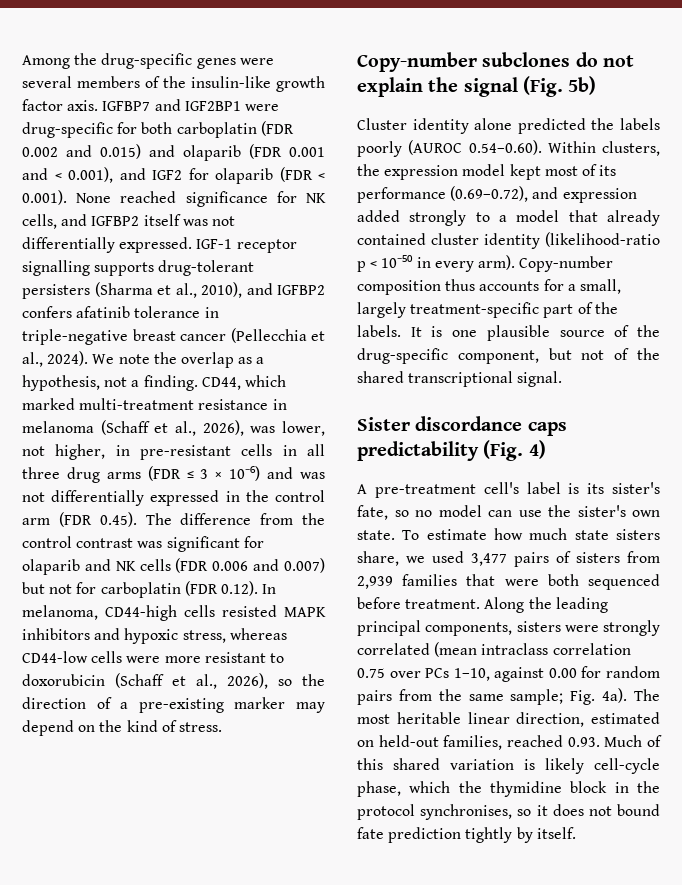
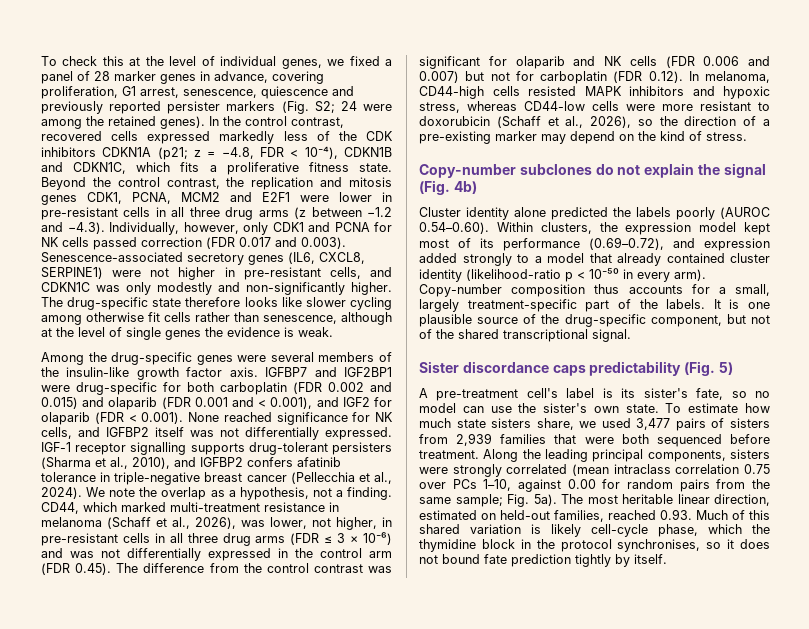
+ To check this at the level of individual genes, we fixed a panel of 28 marker genes in advance, covering proliferation, G1 arrest, senescence, quiescence and previously reported persister markers (Fig. S2; 24 were among the retained genes). In the control contrast, recovered cells expressed markedly less of the CDK inhibitors CDKN1A (p21; z = −4.8, FDR < 10⁻⁴), CDKN1B and CDKN1C, which fits a proliferative fitness state. Beyond the control contrast, the replication and mitosis genes CDK1, PCNA, MCM2 and E2F1 were lower in pre-resistant cells in all three drug arms (z between −1.2 and −4.3). Individually, however, only CDK1 and PCNA for NK cells passed correction (FDR 0.017 and 0.003). Senescence-associated secretory genes (IL6, CXCL8, SERPINE1) were not higher in pre-resistant cells, and CDKN1C was only modestly and non-significantly higher. The drug-specific state therefore looks like slower cycling among otherwise fit cells rather than senescence, although at the level of single genes the evidence is weak.
- Copy-number subclones do not explain the signal (Fig. 5b)
+ Copy-number subclones do not explain the signal (Fig. 4b)
- Sister discordance caps predictability (Fig. 4)
+ Sister discordance caps predictability (Fig. 5)
- Along the leading principal components, sisters were strongly correlated (mean intraclass correlation 0.75 over PCs 1–10, against 0.00 for random pairs from the same sample; Fig. 4a).
+ Along the leading principal components, sisters were strongly correlated (mean intraclass correlation 0.75 over PCs 1–10, against 0.00 for random pairs from the same sample; Fig. 5a).

